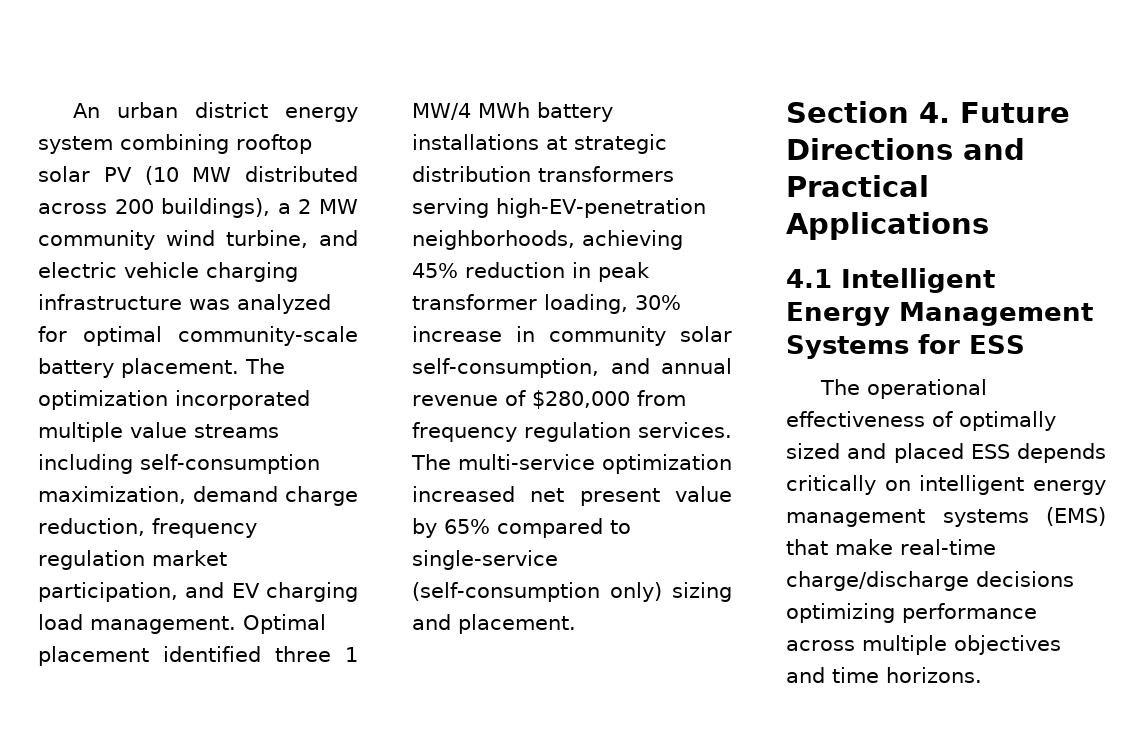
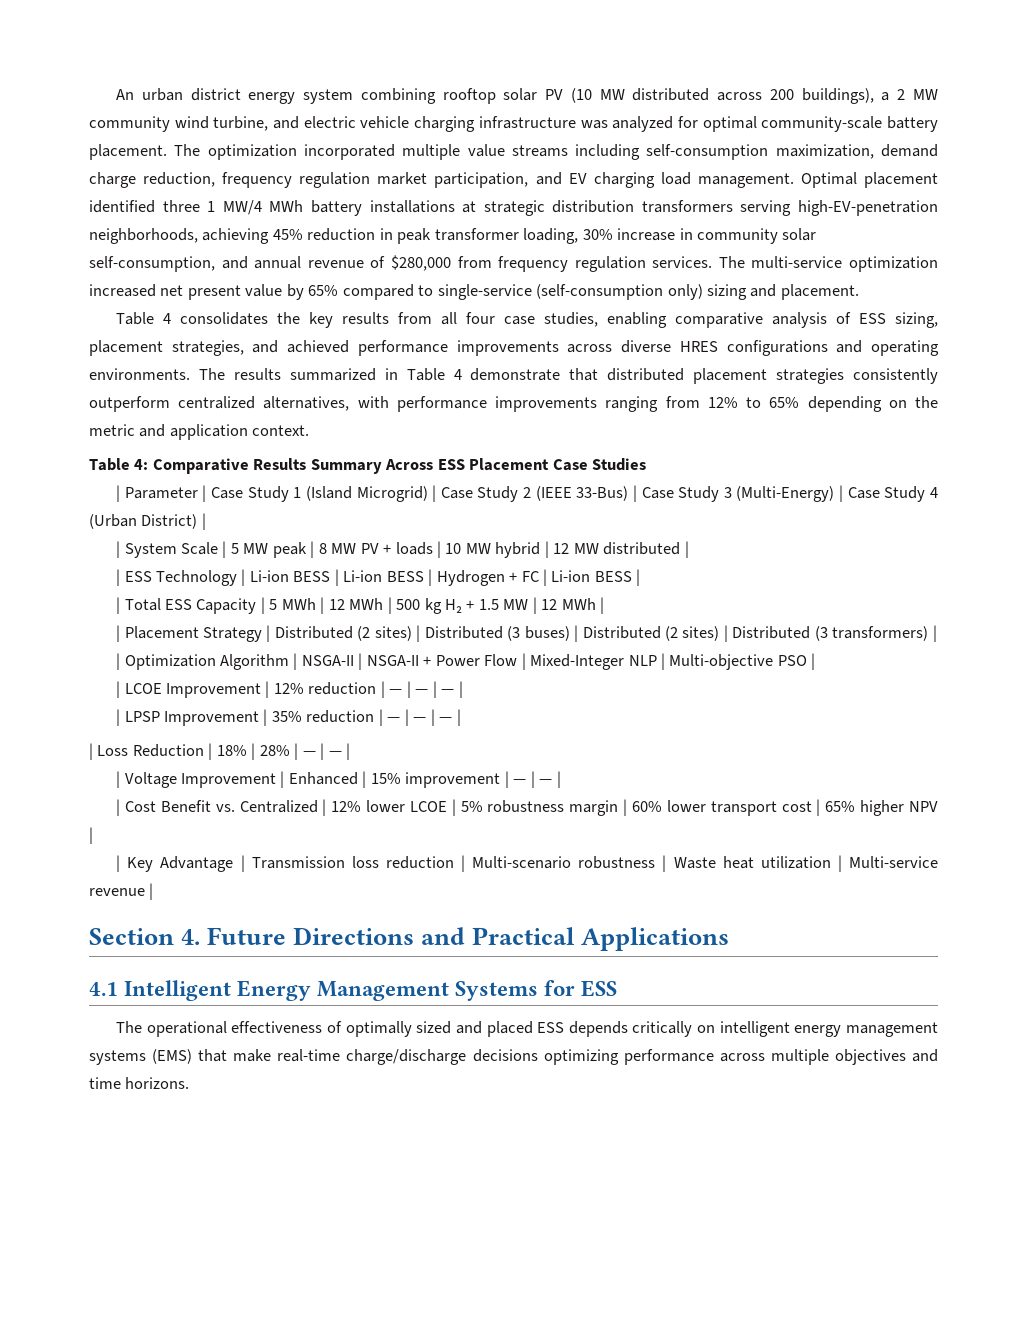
+ Table 4 consolidates the key results from all four case studies, enabling comparative analysis of ESS sizing, placement strategies, and achieved performance improvements across diverse HRES configurations and operating environments. The results summarized in Table 4 demonstrate that distributed placement strategies consistently outperform centralized alternatives, with performance improvements ranging from 12% to 65% depending on the metric and application context.
+ Table 4: Comparative Results Summary Across ESS Placement Case Studies
+ | Parameter | Case Study 1 (Island Microgrid) | Case Study 2 (IEEE 33-Bus) | Case Study 3 (Multi-Energy) | Case Study 4 (Urban District) |
+ | System Scale | 5 MW peak | 8 MW PV + loads | 10 MW hybrid | 12 MW distributed |
+ | ESS Technology | Li-ion BESS | Li-ion BESS | Hydrogen + FC | Li-ion BESS |
+ | Total ESS Capacity | 5 MWh | 12 MWh | 500 kg H₂ + 1.5 MW | 12 MWh |
+ | Placement Strategy | Distributed (2 sites) | Distributed (3 buses) | Distributed (2 sites) | Distributed (3 transformers) |
+ | Optimization Algorithm | NSGA-II | NSGA-II + Power Flow | Mixed-Integer NLP | Multi-objective PSO |
+ | LCOE Improvement | 12% reduction | — | — | — |
+ | LPSP Improvement | 35% reduction | — | — | — |
+ | Loss Reduction | 18% | 28% | — | — |
+ | Voltage Improvement | Enhanced | 15% improvement | — | — |
+ | Cost Benefit vs. Centralized | 12% lower LCOE | 5% robustness margin | 60% lower transport cost | 65% higher NPV |
+ | Key Advantage | Transmission loss reduction | Multi-scenario robustness | Waste heat utilization | Multi-service revenue |

